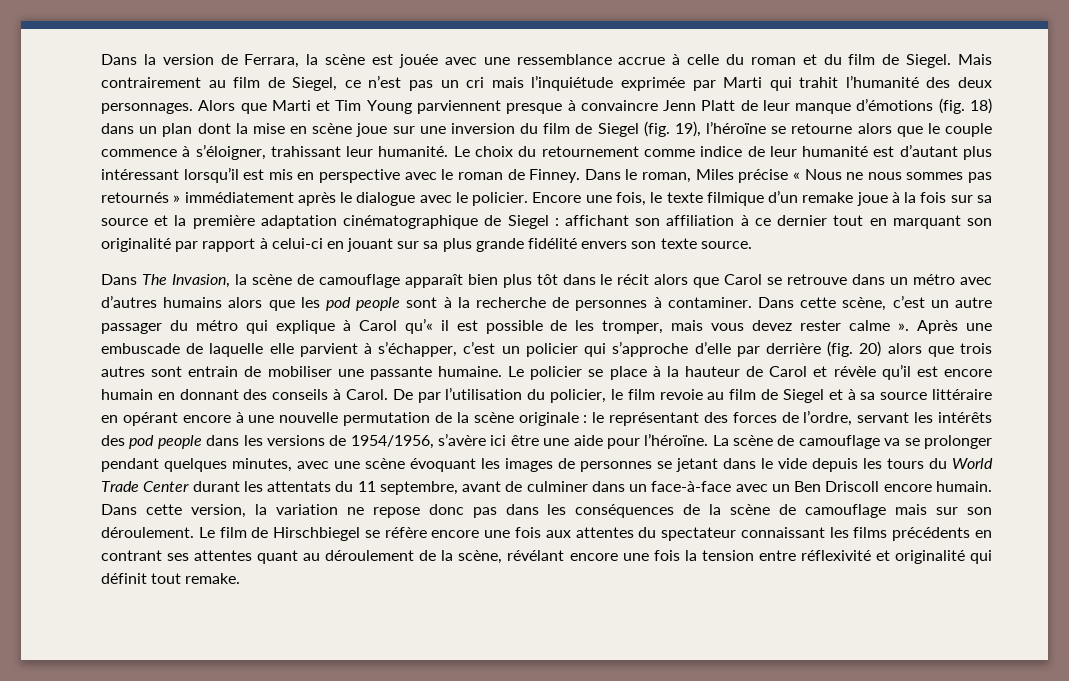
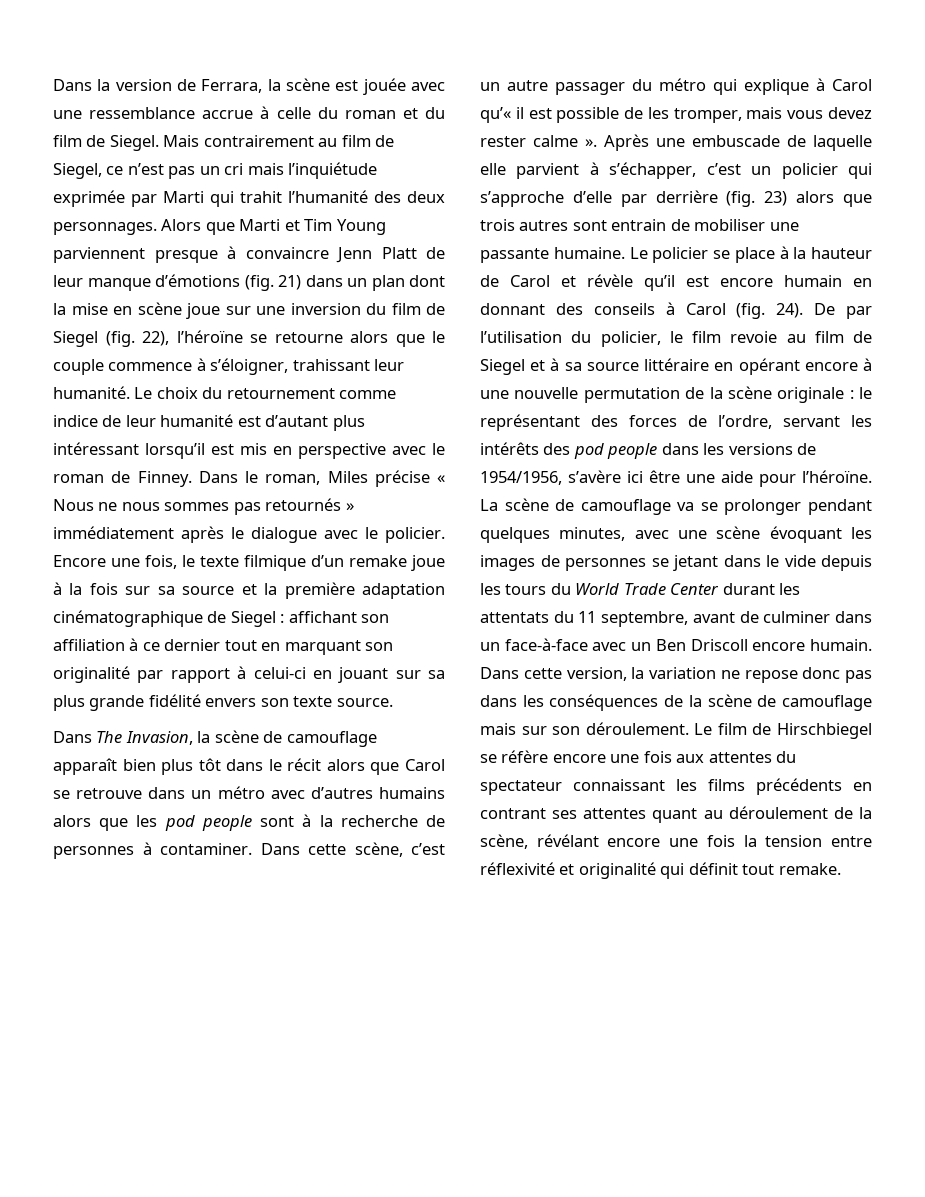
- Alors que Marti et Tim Young parviennent presque à convaincre Jenn Platt de leur manque d’émotions (fig. 18) dans un plan dont la mise en scène joue sur une inversion du film de Siegel (fig. 19), l’héroïne se retourne alors que le couple commence à s’éloigner, trahissant leur humanité.
+ Alors que Marti et Tim Young parviennent presque à convaincre Jenn Platt de leur manque d’émotions (fig. 21) dans un plan dont la mise en scène joue sur une inversion du film de Siegel (fig. 22), l’héroïne se retourne alors que le couple commence à s’éloigner, trahissant leur humanité.
- Après une embuscade de laquelle elle parvient à s’échapper, c’est un policier qui s’approche d’elle par derrière (fig. 20) alors que trois autres sont entrain de mobiliser une passante humaine.
+ Après une embuscade de laquelle elle parvient à s’échapper, c’est un policier qui s’approche d’elle par derrière (fig. 23) alors que trois autres sont entrain de mobiliser une passante humaine.
- Le policier se place à la hauteur de Carol et révèle qu’il est encore humain en donnant des conseils à Carol.
+ Le policier se place à la hauteur de Carol et révèle qu’il est encore humain en donnant des conseils à Carol (fig. 24).

